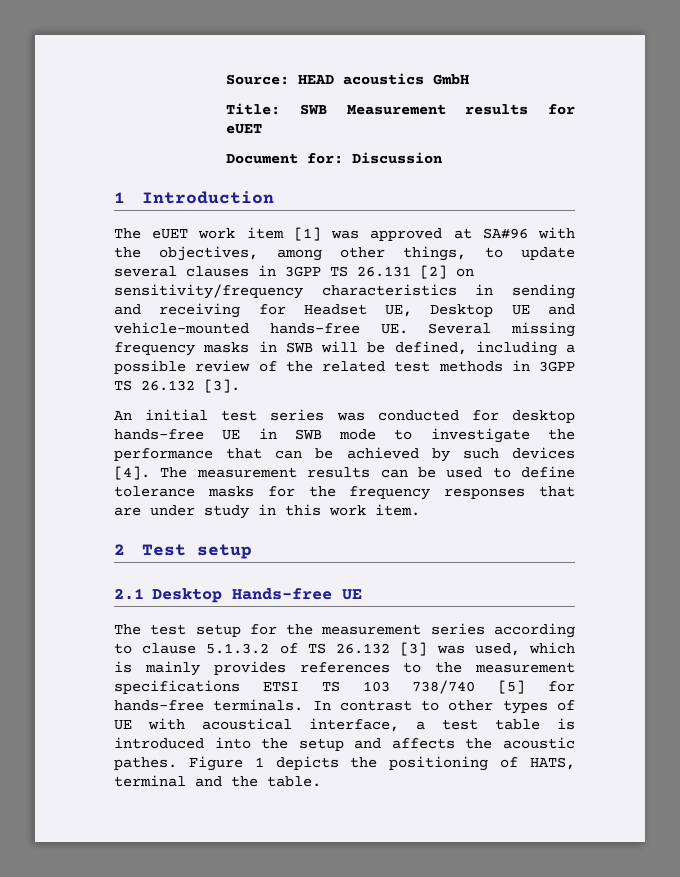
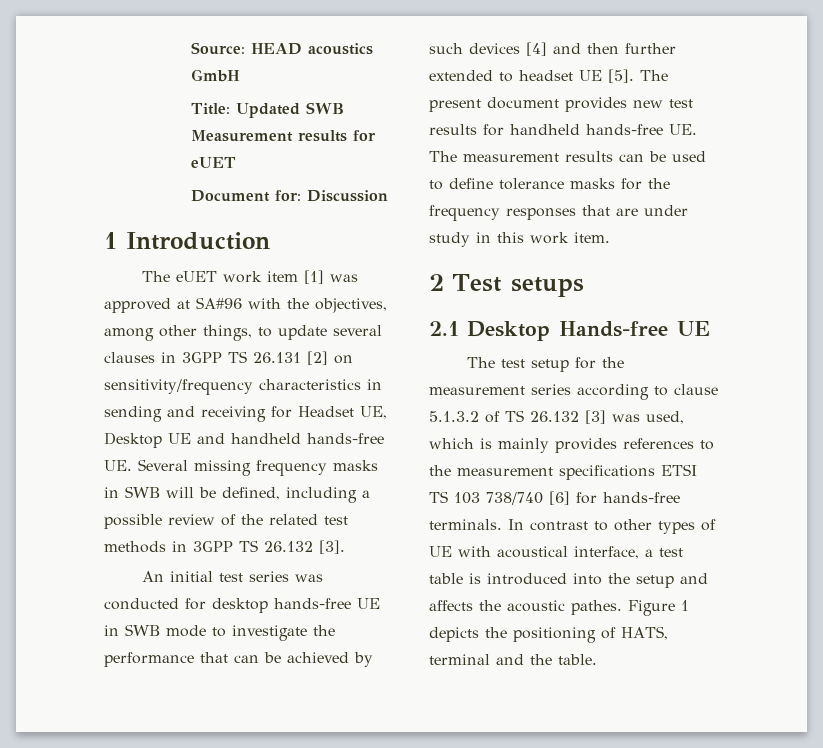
- Title: SWB Measurement results for eUET
+ Title: Updated SWB Measurement results for eUET
- The eUET work item [1] was approved at SA#96 with the objectives, among other things, to update several clauses in 3GPP TS 26.131 [2] on sensitivity/frequency characteristics in sending and receiving for Headset UE, Desktop UE and vehicle-mounted hands-free UE. Several missing frequency masks in SWB will be defined, including a possible review of the related test methods in 3GPP TS 26.132 [3].
+ The eUET work item [1] was approved at SA#96 with the objectives, among other things, to update several clauses in 3GPP TS 26.131 [2] on sensitivity/frequency characteristics in sending and receiving for Headset UE, Desktop UE and handheld hands-free UE. Several missing frequency masks in SWB will be defined, including a possible review of the related test methods in 3GPP TS 26.132 [3].
- An initial test series was conducted for desktop hands-free UE in SWB mode to investigate the performance that can be achieved by such devices [4]. The measurement results can be used to define tolerance masks for the frequency responses that are under study in this work item.
+ An initial test series was conducted for desktop hands-free UE in SWB mode to investigate the performance that can be achieved by such devices [4] and then further extended to headset UE [5]. The present document provides new test results for handheld hands-free UE. The measurement results can be used to define tolerance masks for the frequency responses that are under study in this work item.
- 2 Test setup
+ 2 Test setups
- The test setup for the measurement series according to clause 5.1.3.2 of TS 26.132 [3] was used, which is mainly provides references to the measurement specifications ETSI TS 103 738/740 [5] for hands-free terminals.
+ The test setup for the measurement series according to clause 5.1.3.2 of TS 26.132 [3] was used, which is mainly provides references to the measurement specifications ETSI TS 103 738/740 [6] for hands-free terminals.

